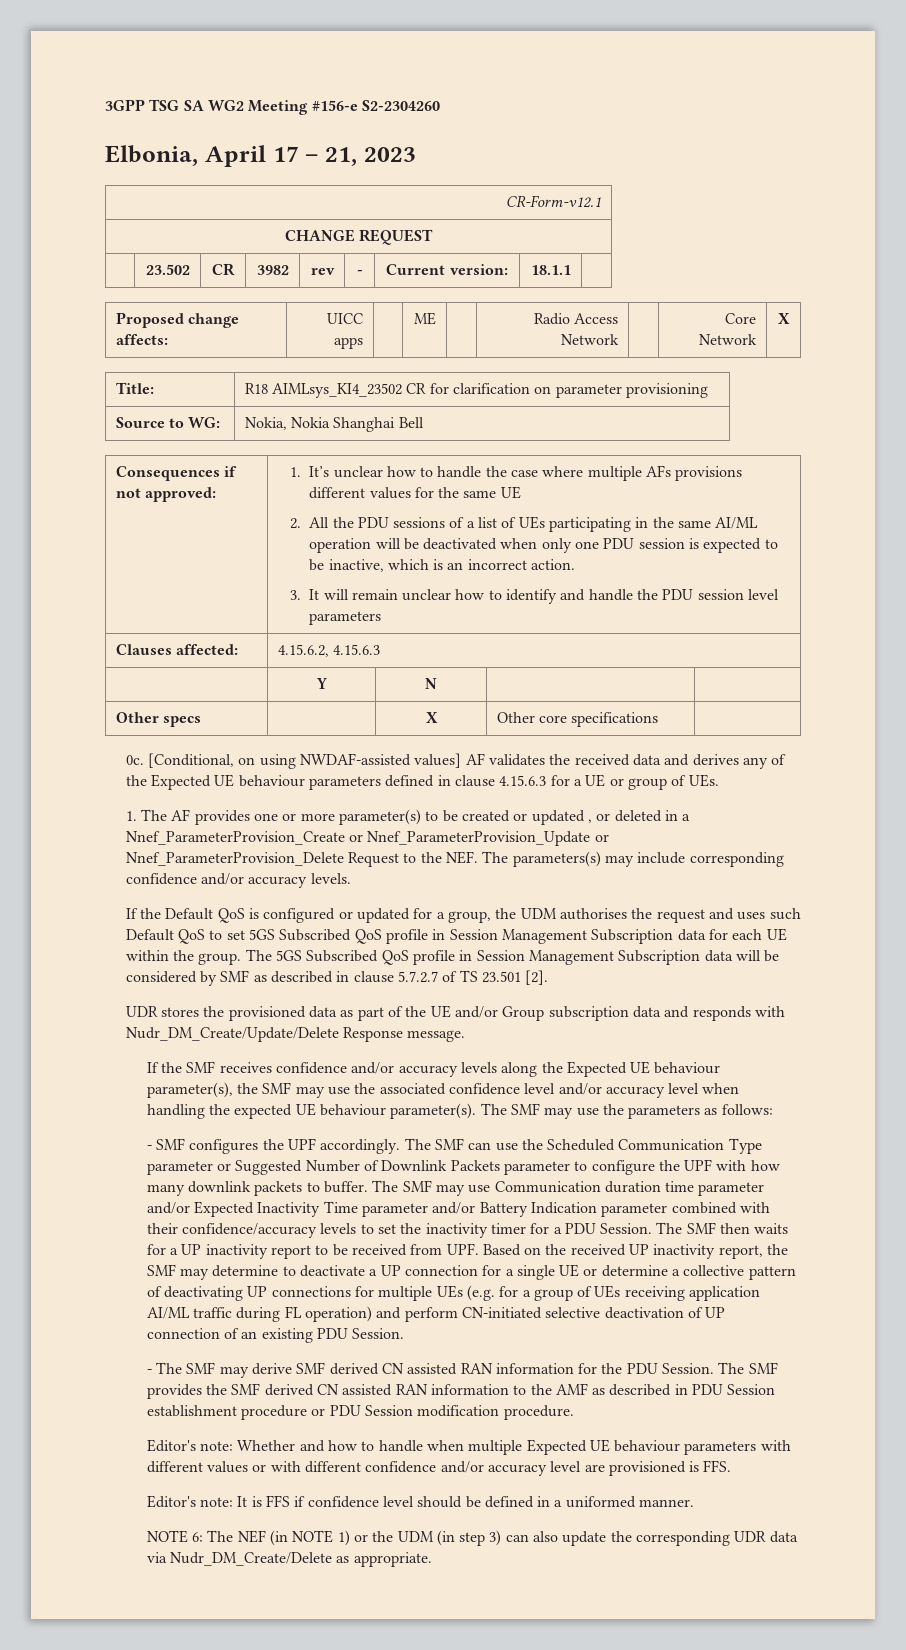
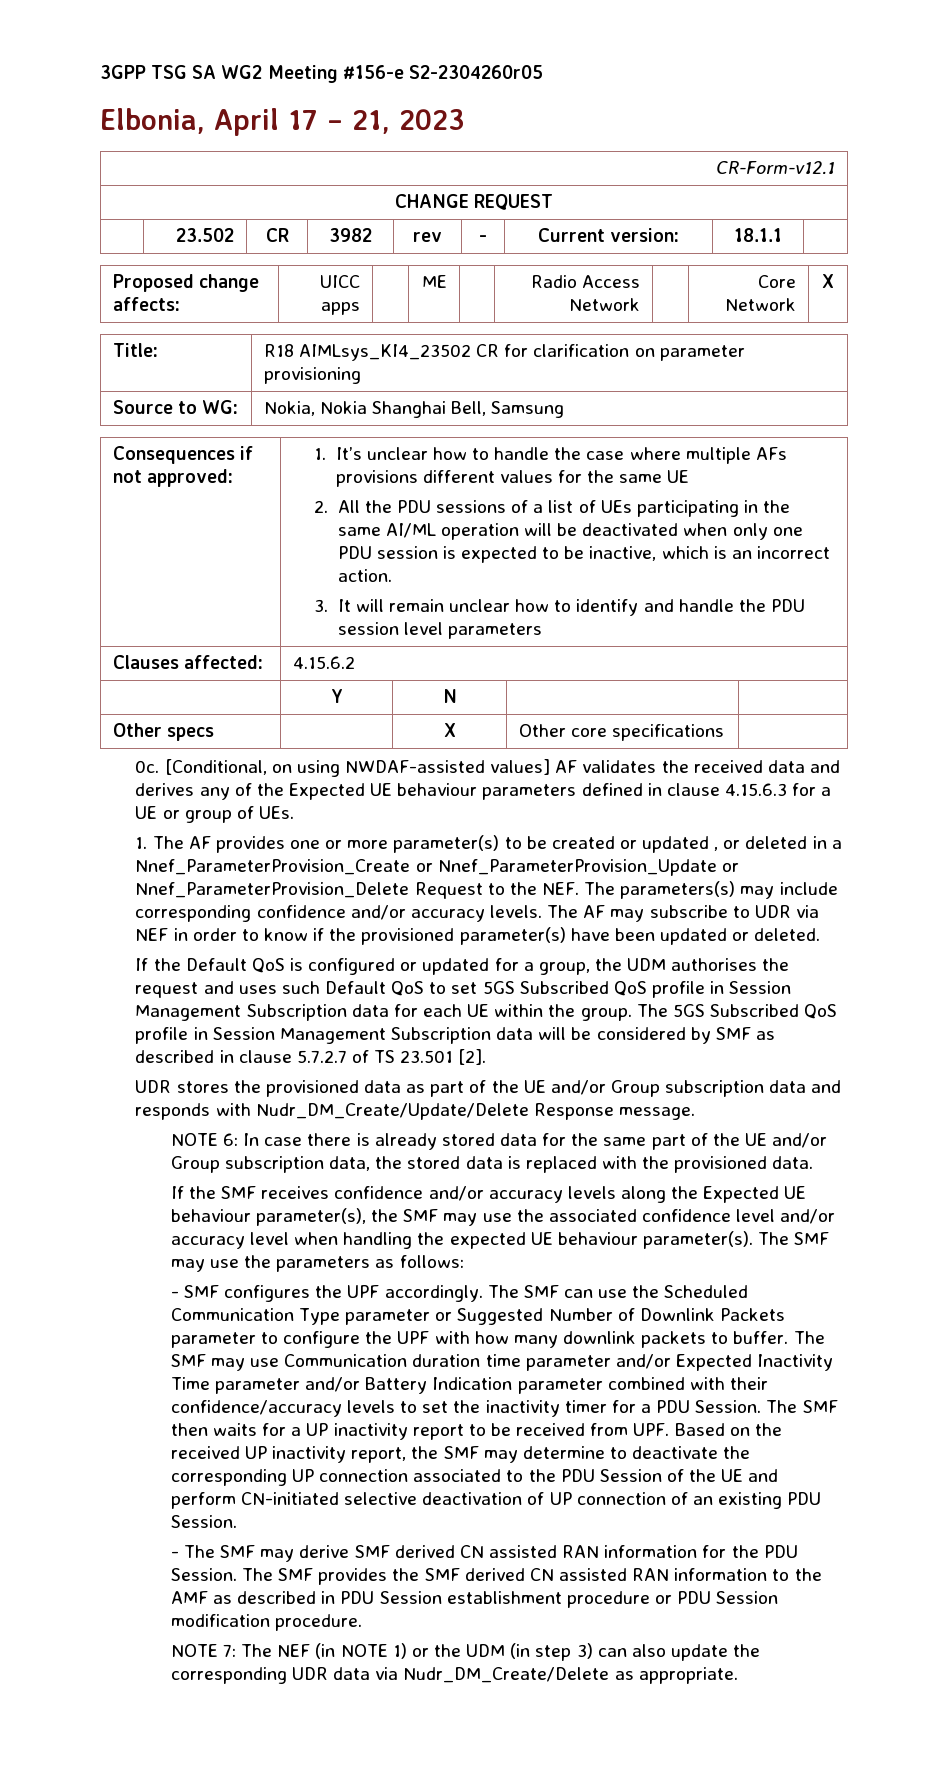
- 3GPP TSG SA WG2 Meeting #156-e S2-2304260
+ 3GPP TSG SA WG2 Meeting #156-e S2-2304260r05
- Source to WG: | Nokia, Nokia Shanghai Bell
+ Source to WG: | Nokia, Nokia Shanghai Bell, Samsung
- Clauses affected: | 4.15.6.2, 4.15.6.3
+ Clauses affected: | 4.15.6.2
+ The AF may subscribe to UDR via NEF in order to know if the provisioned parameter(s) have been updated or deleted.
+ NOTE 6: In case there is already stored data for the same part of the UE and/or Group subscription data, the stored data is replaced with the provisioned data.
- The SMF then waits for a UP inactivity report to be received from UPF. Based on the received UP inactivity report, the SMF may determine to deactivate a UP connection for a single UE or determine a collective pattern of deactivating UP connections for multiple UEs (e.g. for a group of UEs receiving application AI/ML traffic during FL operation) and perform CN-initiated selective deactivation of UP connection of an existing PDU Session.
+ The SMF then waits for a UP inactivity report to be received from UPF. Based on the received UP inactivity report, the SMF may determine to deactivate the corresponding UP connection associated to the PDU Session of the UE and perform CN-initiated selective deactivation of UP connection of an existing PDU Session.
- Editor's note: Whether and how to handle when multiple Expected UE behaviour parameters with different values or with different confidence and/or accuracy level are provisioned is FFS.
- Editor's note: It is FFS if confidence level should be defined in a uniformed manner.
- NOTE 6: The NEF (in NOTE 1) or the UDM (in step 3) can also update the corresponding UDR data via Nudr_DM_Create/Delete as appropriate.
+ NOTE 7: The NEF (in NOTE 1) or the UDM (in step 3) can also update the corresponding UDR data via Nudr_DM_Create/Delete as appropriate.

